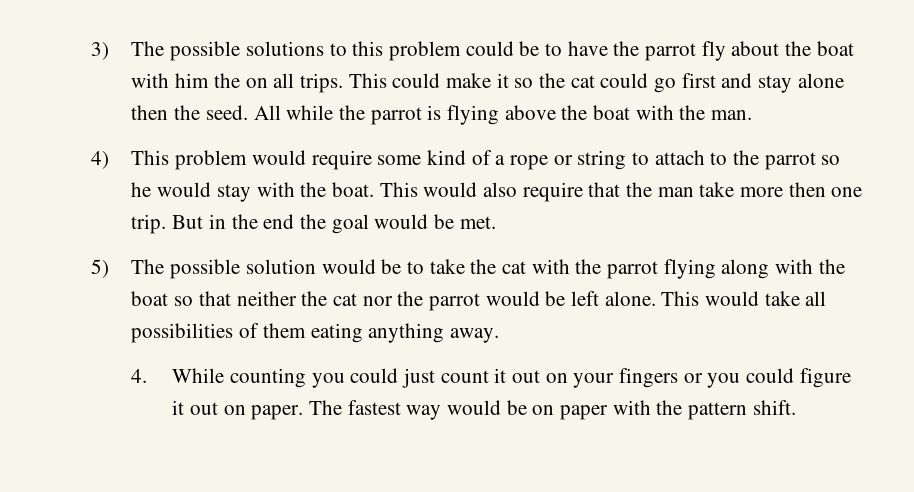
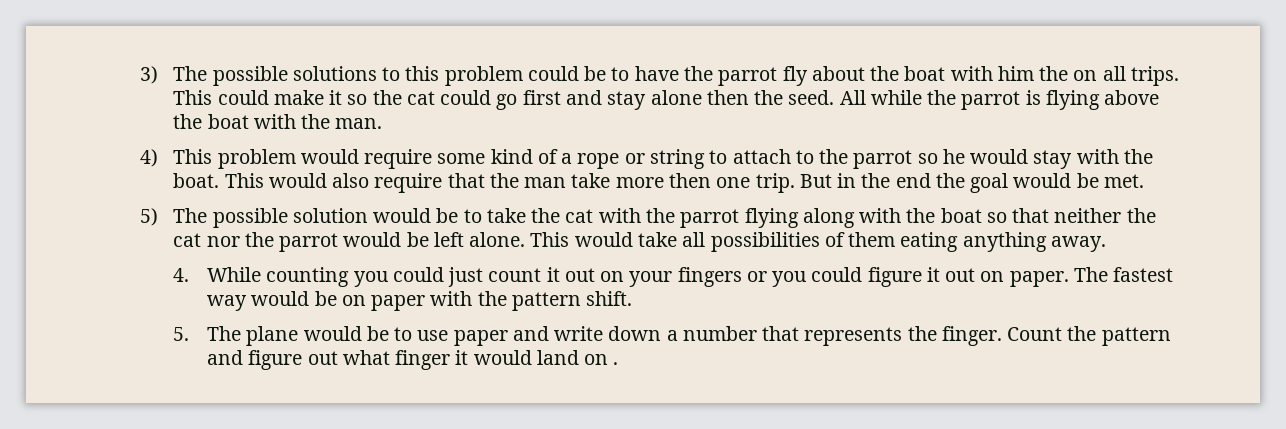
+ 5. The plane would be to use paper and write down a number that represents the finger. Count the pattern and figure out what finger it would land on .

